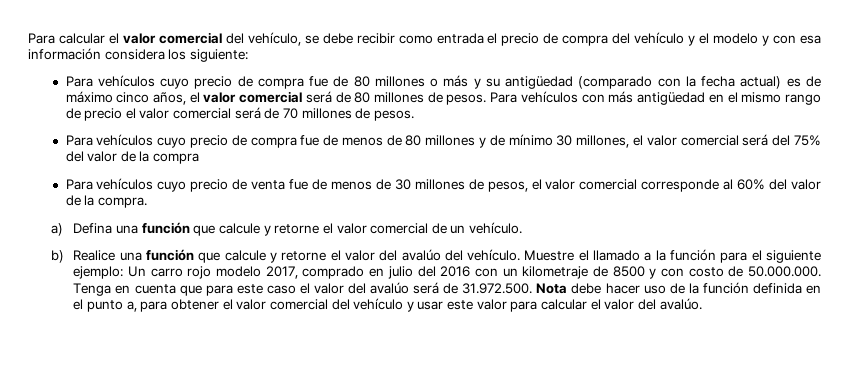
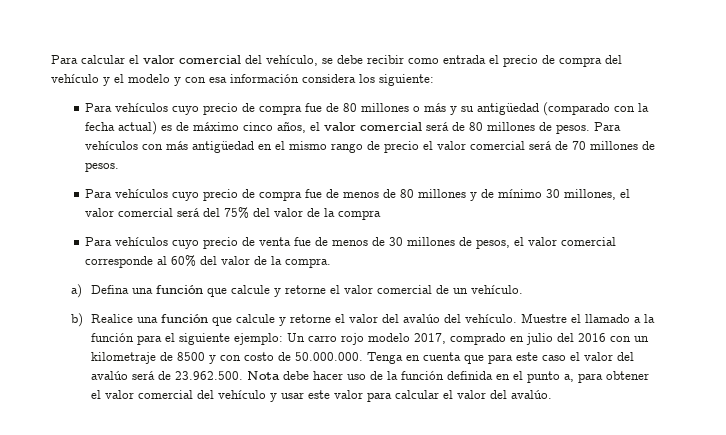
- Un carro rojo modelo 2017, comprado en julio del 2016 con un kilometraje de 8500 y con costo de 50.000.000. Tenga en cuenta que para este caso el valor del avalúo será de 31.972.500. Nota debe hacer uso de la función definida en el punto a, para obtener el valor comercial del vehículo y usar este valor para calcular el valor del avalúo.
+ Un carro rojo modelo 2017, comprado en julio del 2016 con un kilometraje de 8500 y con costo de 50.000.000. Tenga en cuenta que para este caso el valor del avalúo será de 23.962.500. Nota debe hacer uso de la función definida en el punto a, para obtener el valor comercial del vehículo y usar este valor para calcular el valor del avalúo.

